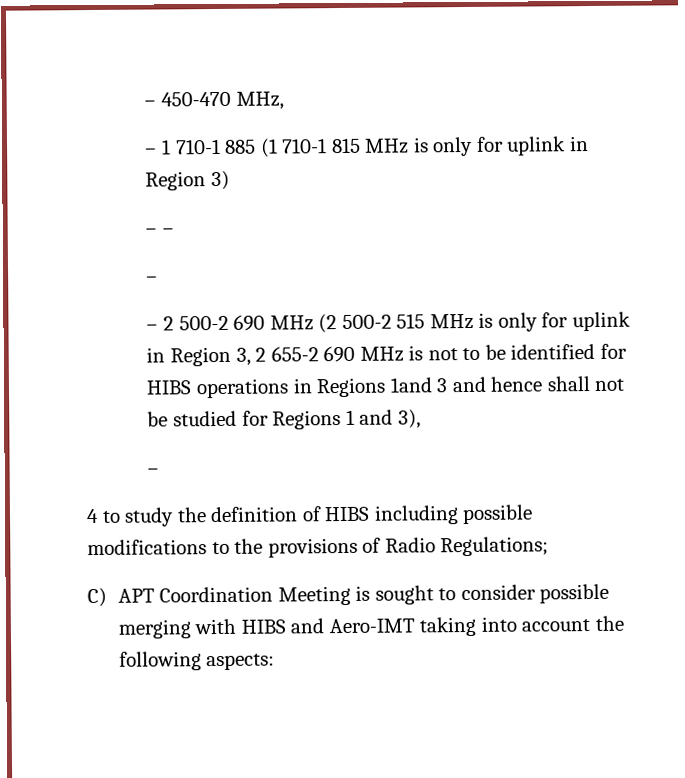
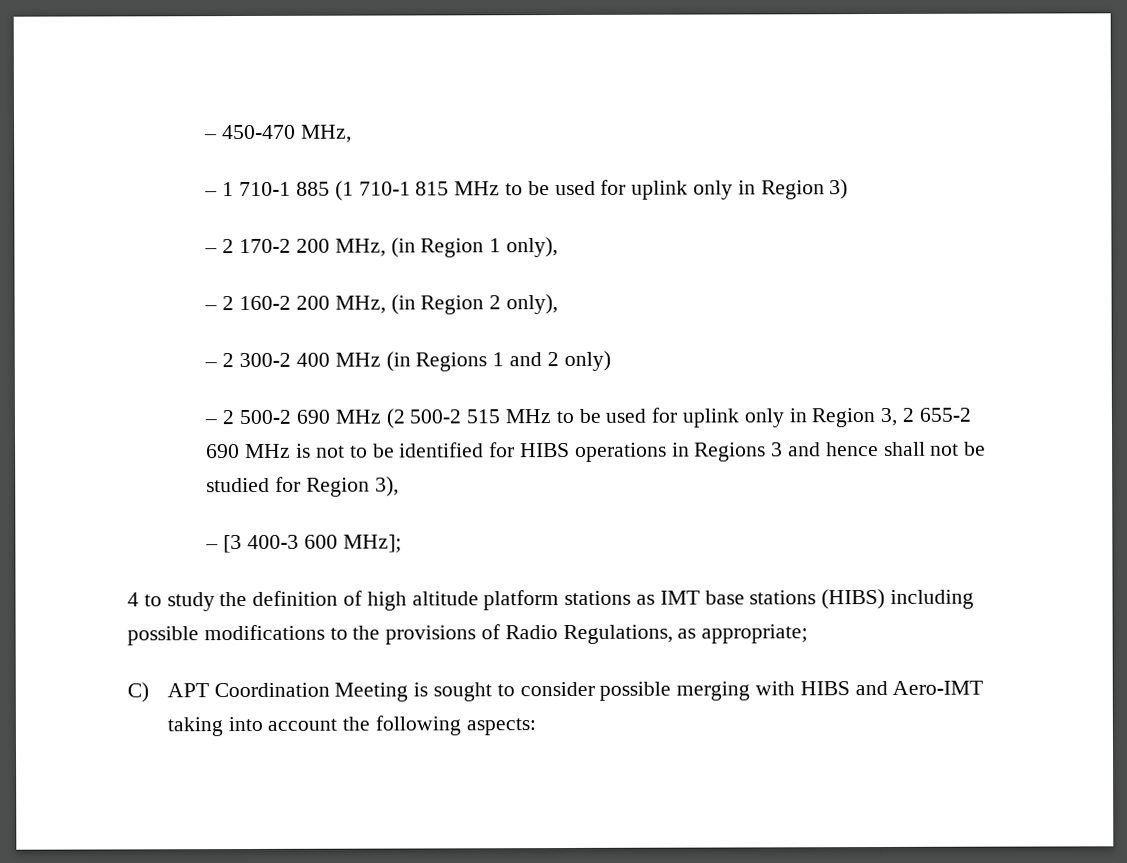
- – 1 710-1 885 (1 710-1 815 MHz is only for uplink in Region 3)
+ – 1 710-1 885 (1 710-1 815 MHz to be used for uplink only in Region 3)
- – –
- –
+ – 2 170-2 200 MHz, (in Region 1 only),
+ – 2 160-2 200 MHz, (in Region 2 only),
+ – 2 300-2 400 MHz (in Regions 1 and 2 only)
- – 2 500-2 690 MHz (2 500-2 515 MHz is only for uplink in Region 3, 2 655-2 690 MHz is not to be identified for HIBS operations in Regions 1and 3 and hence shall not be studied for Regions 1 and 3),
- –
+ – 2 500-2 690 MHz (2 500-2 515 MHz to be used for uplink only in Region 3, 2 655-2 690 MHz is not to be identified for HIBS operations in Regions 3 and hence shall not be studied for Region 3),
+ – [3 400-3 600 MHz];
- 4 to study the definition of HIBS including possible modifications to the provisions of Radio Regulations;
+ 4 to study the definition of high altitude platform stations as IMT base stations (HIBS) including possible modifications to the provisions of Radio Regulations, as appropriate;

